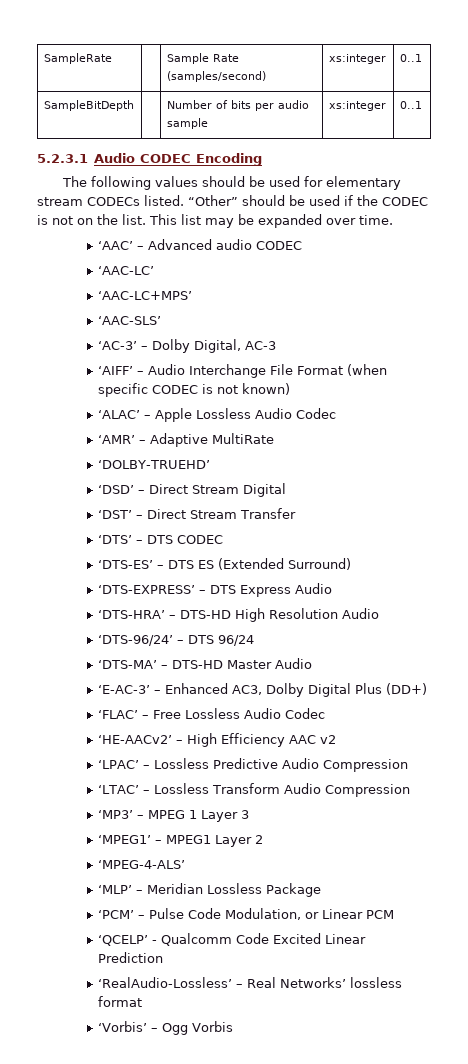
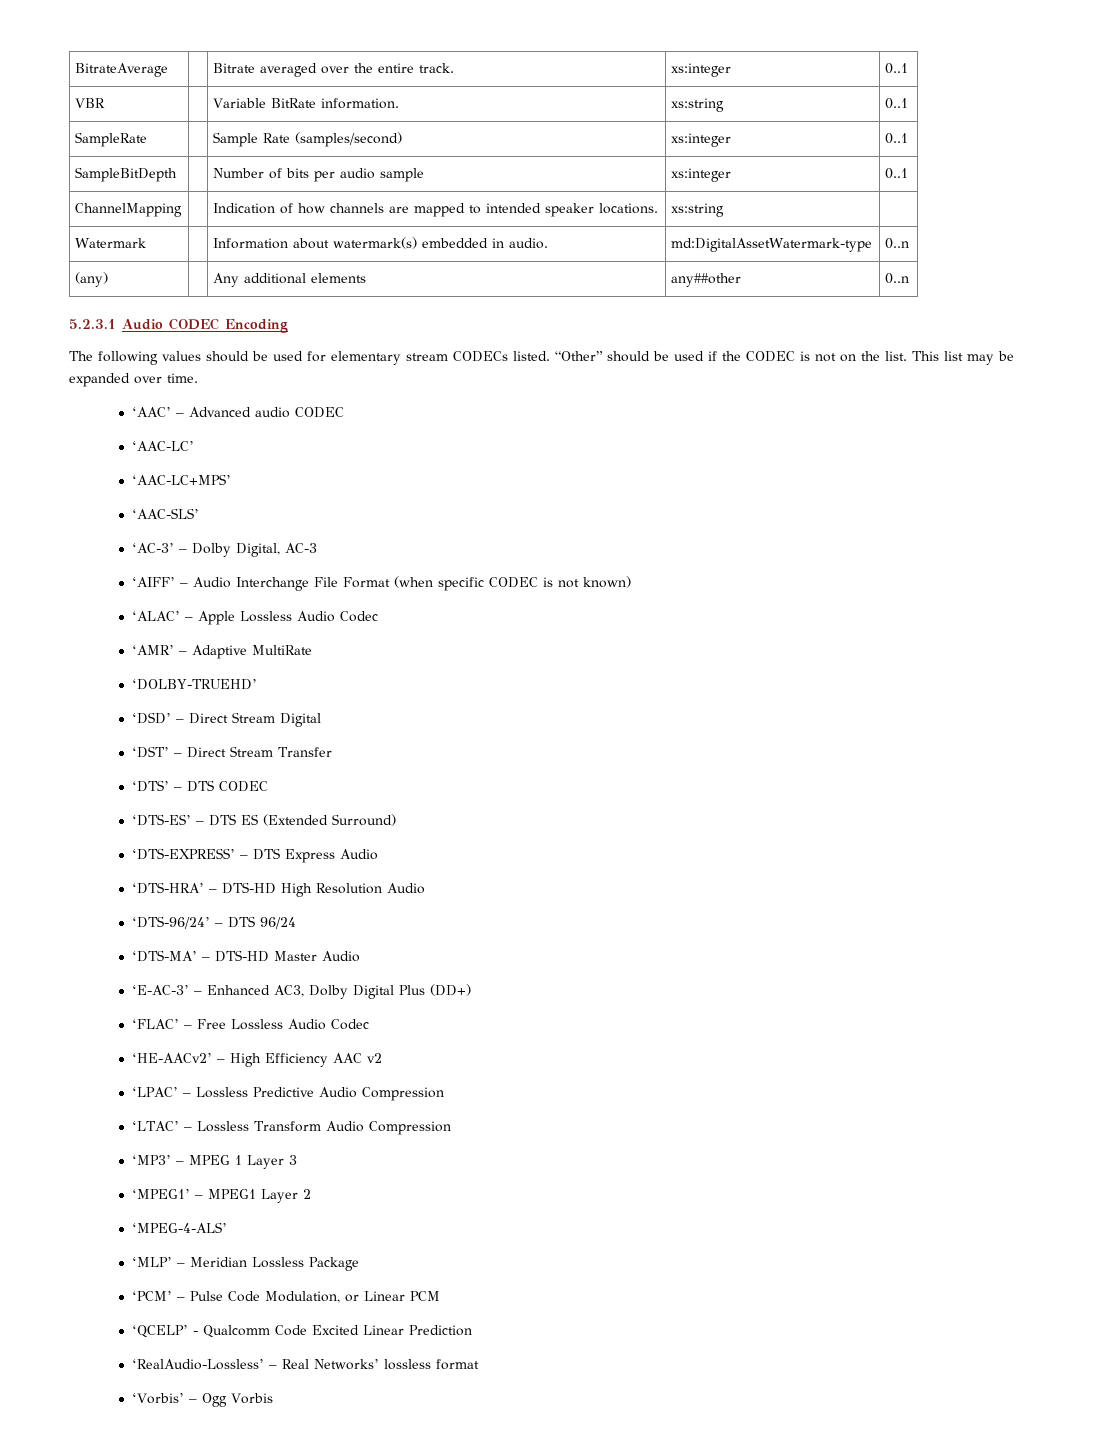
+ BitrateAverage | | Bitrate averaged over the entire track. | xs:integer | 0..1
+ VBR | | Variable BitRate information. | xs:string | 0..1
+ ChannelMapping | | Indication of how channels are mapped to intended speaker locations. | xs:string |
+ Watermark | | Information about watermark(s) embedded in audio. | md:DigitalAssetWatermark-type | 0..n
+ (any) | | Any additional elements | any##other | 0..n

